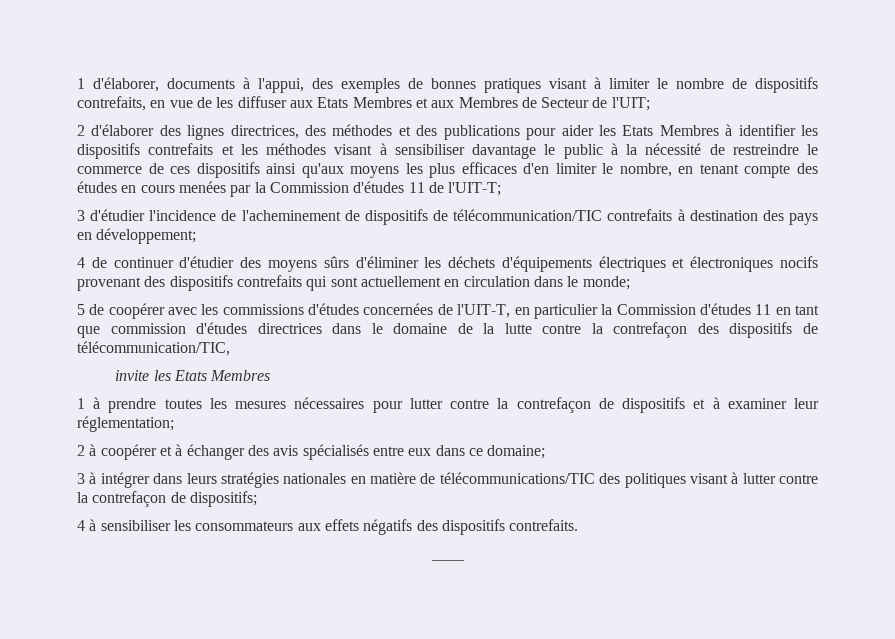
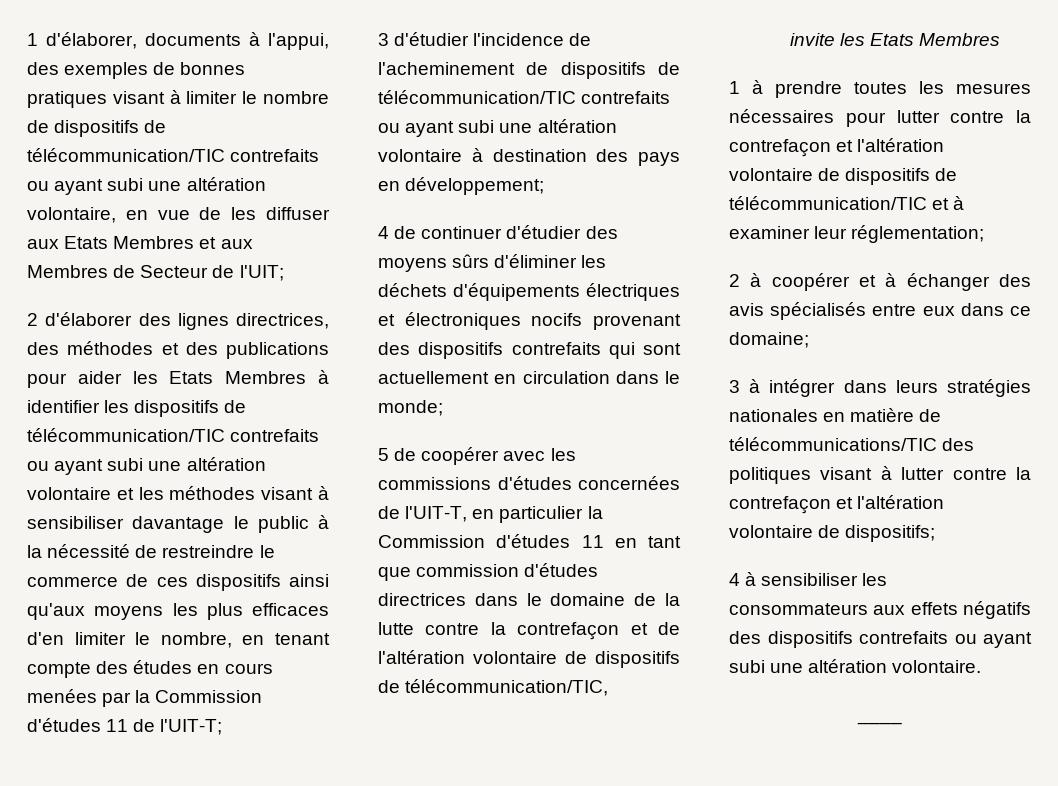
- 1 d'élaborer, documents à l'appui, des exemples de bonnes pratiques visant à limiter le nombre de dispositifs contrefaits, en vue de les diffuser aux Etats Membres et aux Membres de Secteur de l'UIT;
+ 1 d'élaborer, documents à l'appui, des exemples de bonnes pratiques visant à limiter le nombre de dispositifs de télécommunication/TIC contrefaits ou ayant subi une altération volontaire, en vue de les diffuser aux Etats Membres et aux Membres de Secteur de l'UIT;
- 2 d'élaborer des lignes directrices, des méthodes et des publications pour aider les Etats Membres à identifier les dispositifs contrefaits et les méthodes visant à sensibiliser davantage le public à la nécessité de restreindre le commerce de ces dispositifs ainsi qu'aux moyens les plus efficaces d'en limiter le nombre, en tenant compte des études en cours menées par la Commission d'études 11 de l'UIT-T;
+ 2 d'élaborer des lignes directrices, des méthodes et des publications pour aider les Etats Membres à identifier les dispositifs de télécommunication/TIC contrefaits ou ayant subi une altération volontaire et les méthodes visant à sensibiliser davantage le public à la nécessité de restreindre le commerce de ces dispositifs ainsi qu'aux moyens les plus efficaces d'en limiter le nombre, en tenant compte des études en cours menées par la Commission d'études 11 de l'UIT-T;
- 3 d'étudier l'incidence de l'acheminement de dispositifs de télécommunication/TIC contrefaits à destination des pays en développement;
+ 3 d'étudier l'incidence de l'acheminement de dispositifs de télécommunication/TIC contrefaits ou ayant subi une altération volontaire à destination des pays en développement;
- 5 de coopérer avec les commissions d'études concernées de l'UIT-T, en particulier la Commission d'études 11 en tant que commission d'études directrices dans le domaine de la lutte contre la contrefaçon des dispositifs de télécommunication/TIC,
+ 5 de coopérer avec les commissions d'études concernées de l'UIT-T, en particulier la Commission d'études 11 en tant que commission d'études directrices dans le domaine de la lutte contre la contrefaçon et de l'altération volontaire de dispositifs de télécommunication/TIC,
- 1 à prendre toutes les mesures nécessaires pour lutter contre la contrefaçon de dispositifs et à examiner leur réglementation;
+ 1 à prendre toutes les mesures nécessaires pour lutter contre la contrefaçon et l'altération volontaire de dispositifs de télécommunication/TIC et à examiner leur réglementation;
- 3 à intégrer dans leurs stratégies nationales en matière de télécommunications/TIC des politiques visant à lutter contre la contrefaçon de dispositifs;
+ 3 à intégrer dans leurs stratégies nationales en matière de télécommunications/TIC des politiques visant à lutter contre la contrefaçon et l'altération volontaire de dispositifs;
- 4 à sensibiliser les consommateurs aux effets négatifs des dispositifs contrefaits.
+ 4 à sensibiliser les consommateurs aux effets négatifs des dispositifs contrefaits ou ayant subi une altération volontaire.

